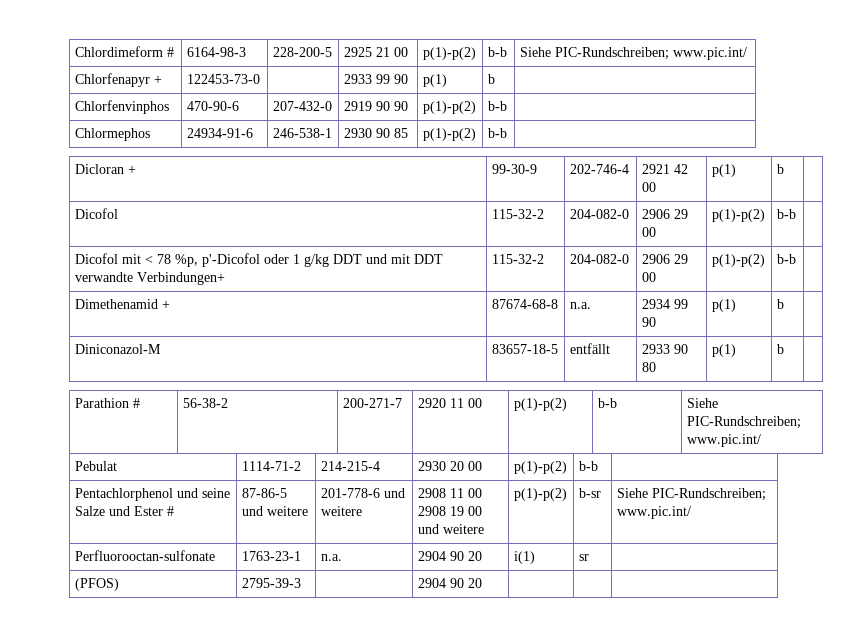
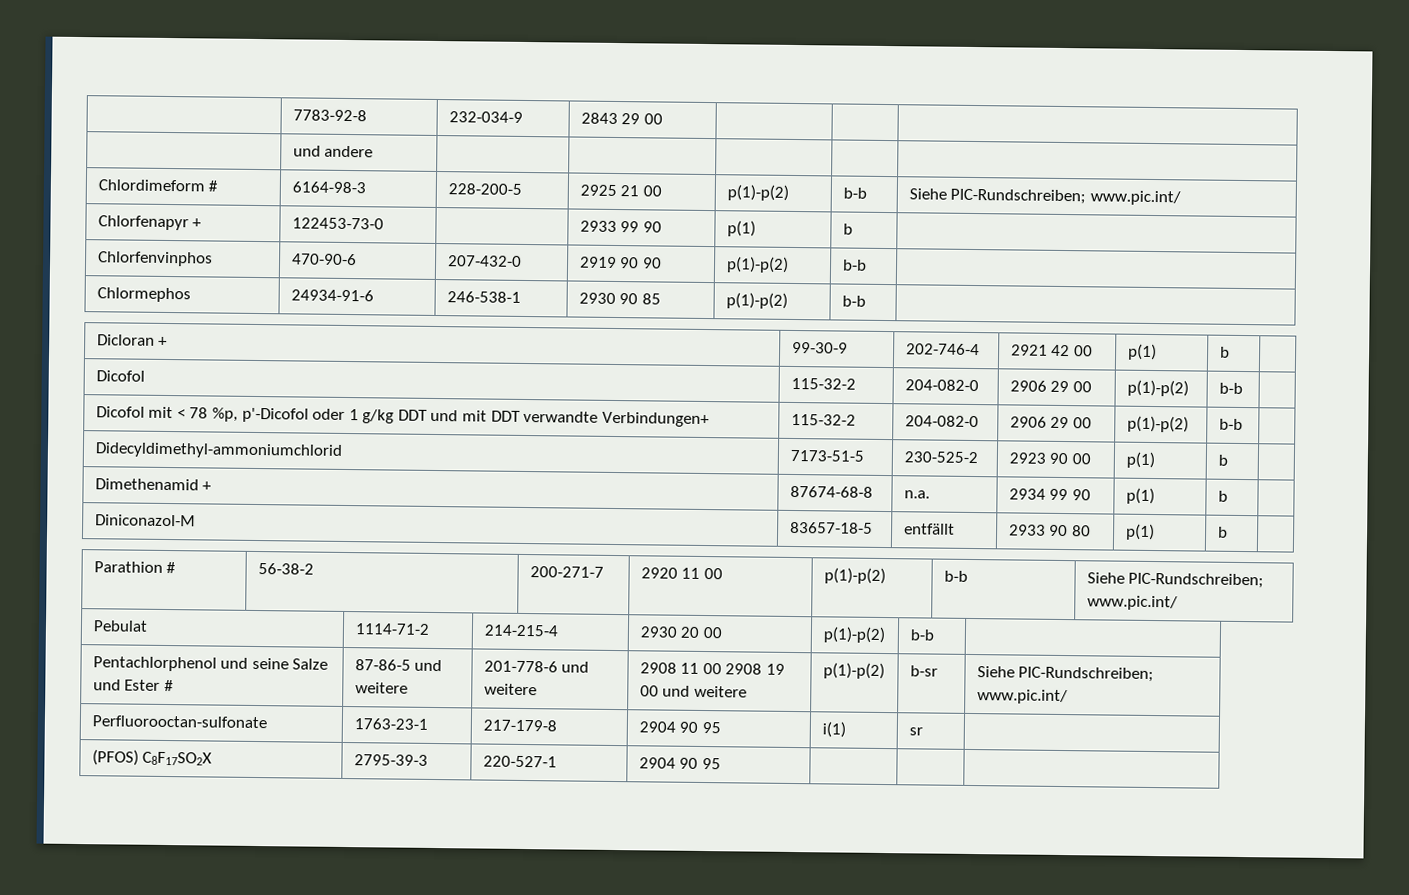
+ | 7783-92-8 | 232-034-9 | 2843 29 00 | | |
+ | und andere | | | | |
+ Didecyldimethyl-ammoniumchlorid | 7173-51-5 | 230-525-2 | 2923 90 00 | p(1) | b |
- Perfluorooctan-sulfonate | 1763-23-1 | n.a. | 2904 90 20 | i(1) | sr |
+ Perfluorooctan-sulfonate | 1763-23-1 | 217-179-8 | 2904 90 95 | i(1) | sr |
- (PFOS) | 2795-39-3 | | 2904 90 20 | | |
+ (PFOS) C8F17SO2X | 2795-39-3 | 220-527-1 | 2904 90 95 | | |

